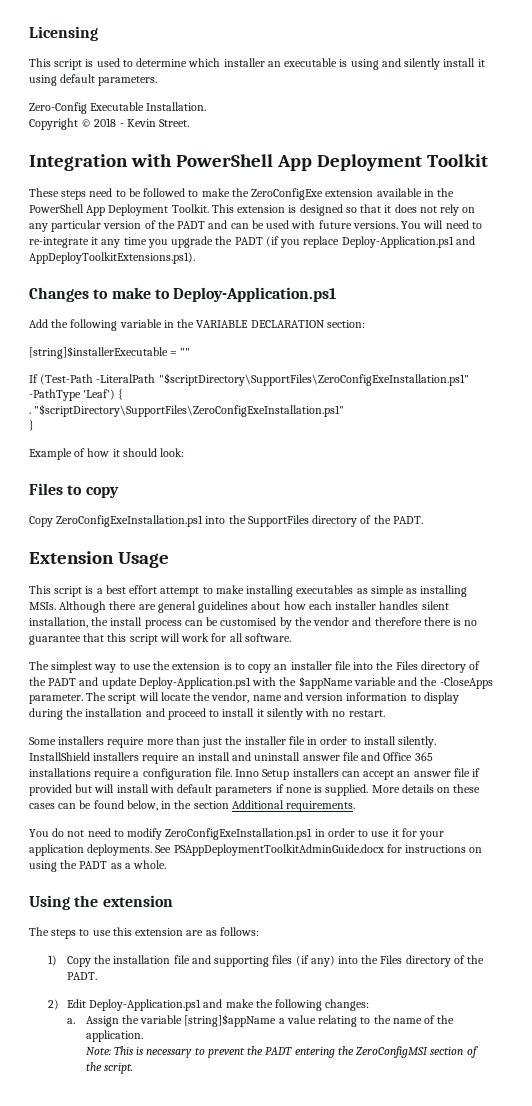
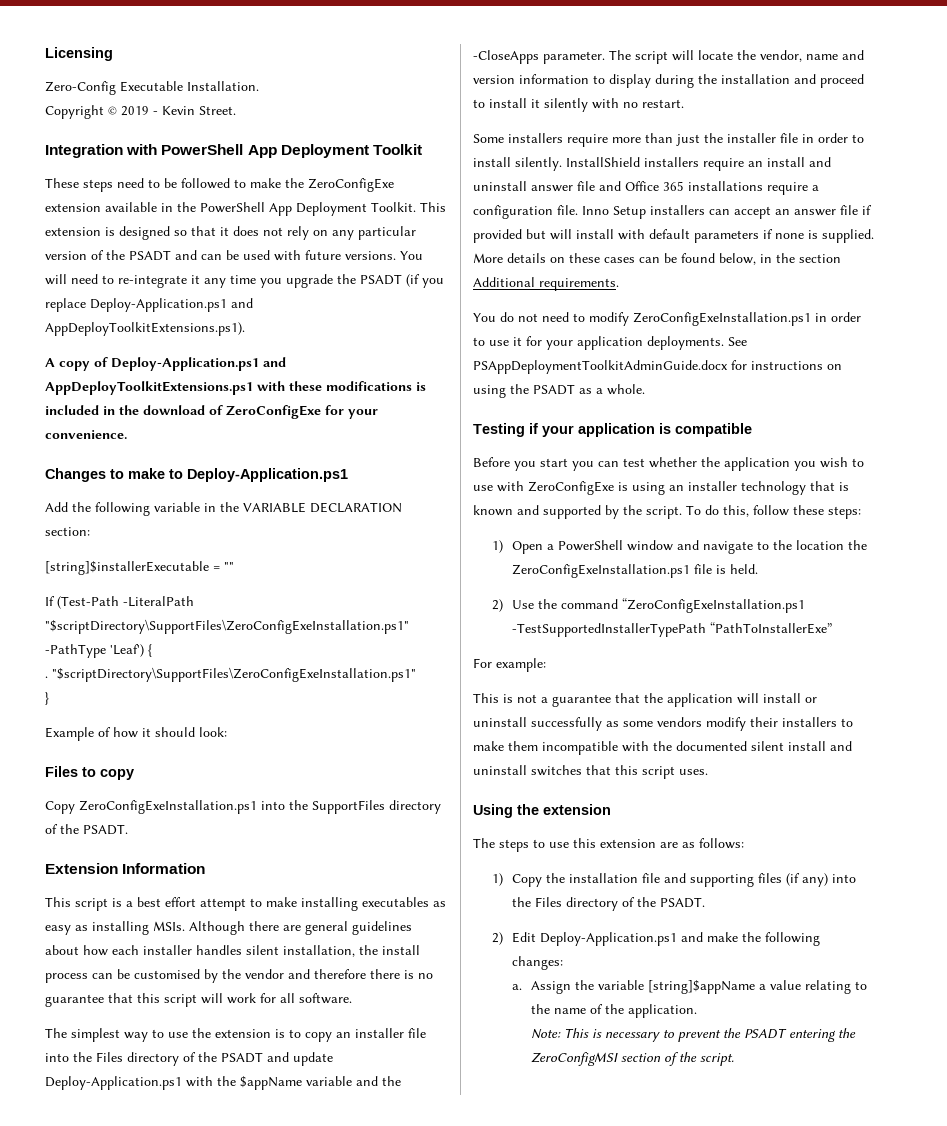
- This script is used to determine which installer an executable is using and silently install it using default parameters.
- Copyright © 2018 - Kevin Street.
+ Copyright © 2019 - Kevin Street.
- This extension is designed so that it does not rely on any particular version of the PADT and can be used with future versions.
+ This extension is designed so that it does not rely on any particular version of the PSADT and can be used with future versions.
- You will need to re-integrate it any time you upgrade the PADT (if you replace Deploy-Application.ps1 and AppDeployToolkitExtensions.ps1).
+ You will need to re-integrate it any time you upgrade the PSADT (if you replace Deploy-Application.ps1 and AppDeployToolkitExtensions.ps1).
+ A copy of Deploy-Application.ps1 and AppDeployToolkitExtensions.ps1 with these modifications is included in the download of ZeroConfigExe for your convenience.
- Copy ZeroConfigExeInstallation.ps1 into the SupportFiles directory of the PADT.
+ Copy ZeroConfigExeInstallation.ps1 into the SupportFiles directory of the PSADT.
- Extension Usage
+ Extension Information
- This script is a best effort attempt to make installing executables as simple as installing MSIs.
+ This script is a best effort attempt to make installing executables as easy as installing MSIs.
- The simplest way to use the extension is to copy an installer file into the Files directory of the PADT and update Deploy-Application.ps1 with the $appName variable and the -CloseApps parameter.
+ The simplest way to use the extension is to copy an installer file into the Files directory of the PSADT and update Deploy-Application.ps1 with the $appName variable and the -CloseApps parameter.
- See PSAppDeploymentToolkitAdminGuide.docx for instructions on using the PADT as a whole.
+ See PSAppDeploymentToolkitAdminGuide.docx for instructions on using the PSADT as a whole.
+ Testing if your application is compatible
+ Before you start you can test whether the application you wish to use with ZeroConfigExe is using an installer technology that is known and supported by the script. To do this, follow these steps:
+ 1) Open a PowerShell window and navigate to the location the ZeroConfigExeInstallation.ps1 file is held.
+ 2) Use the command “ZeroConfigExeInstallation.ps1 -TestSupportedInstallerTypePath “PathToInstallerExe”
+ For example:
+ This is not a guarantee that the application will install or uninstall successfully as some vendors modify their installers to make them incompatible with the documented silent install and uninstall switches that this script uses.
- 1) Copy the installation file and supporting files (if any) into the Files directory of the PADT.
+ 1) Copy the installation file and supporting files (if any) into the Files directory of the PSADT.
- Note: This is necessary to prevent the PADT entering the ZeroConfigMSI section of the script.
+ Note: This is necessary to prevent the PSADT entering the ZeroConfigMSI section of the script.

